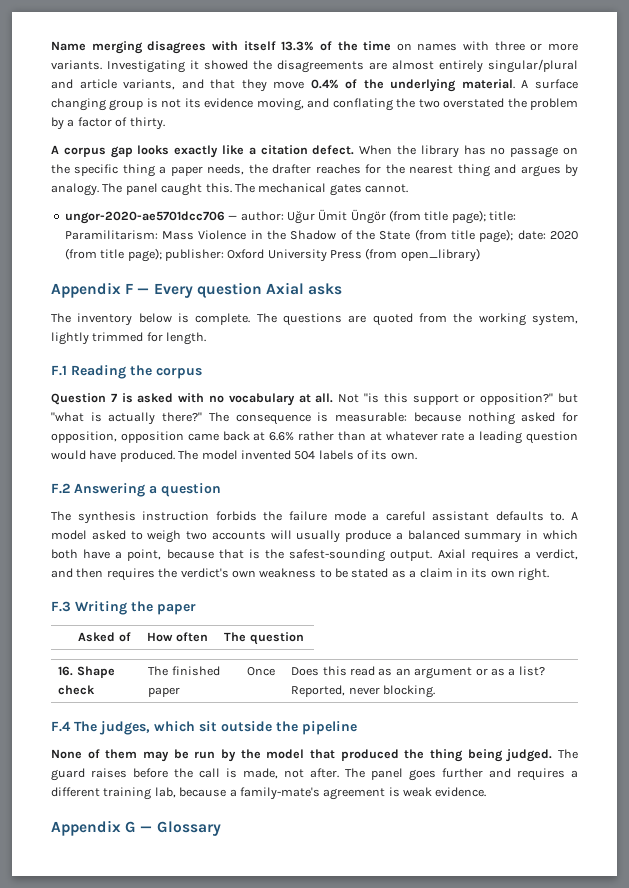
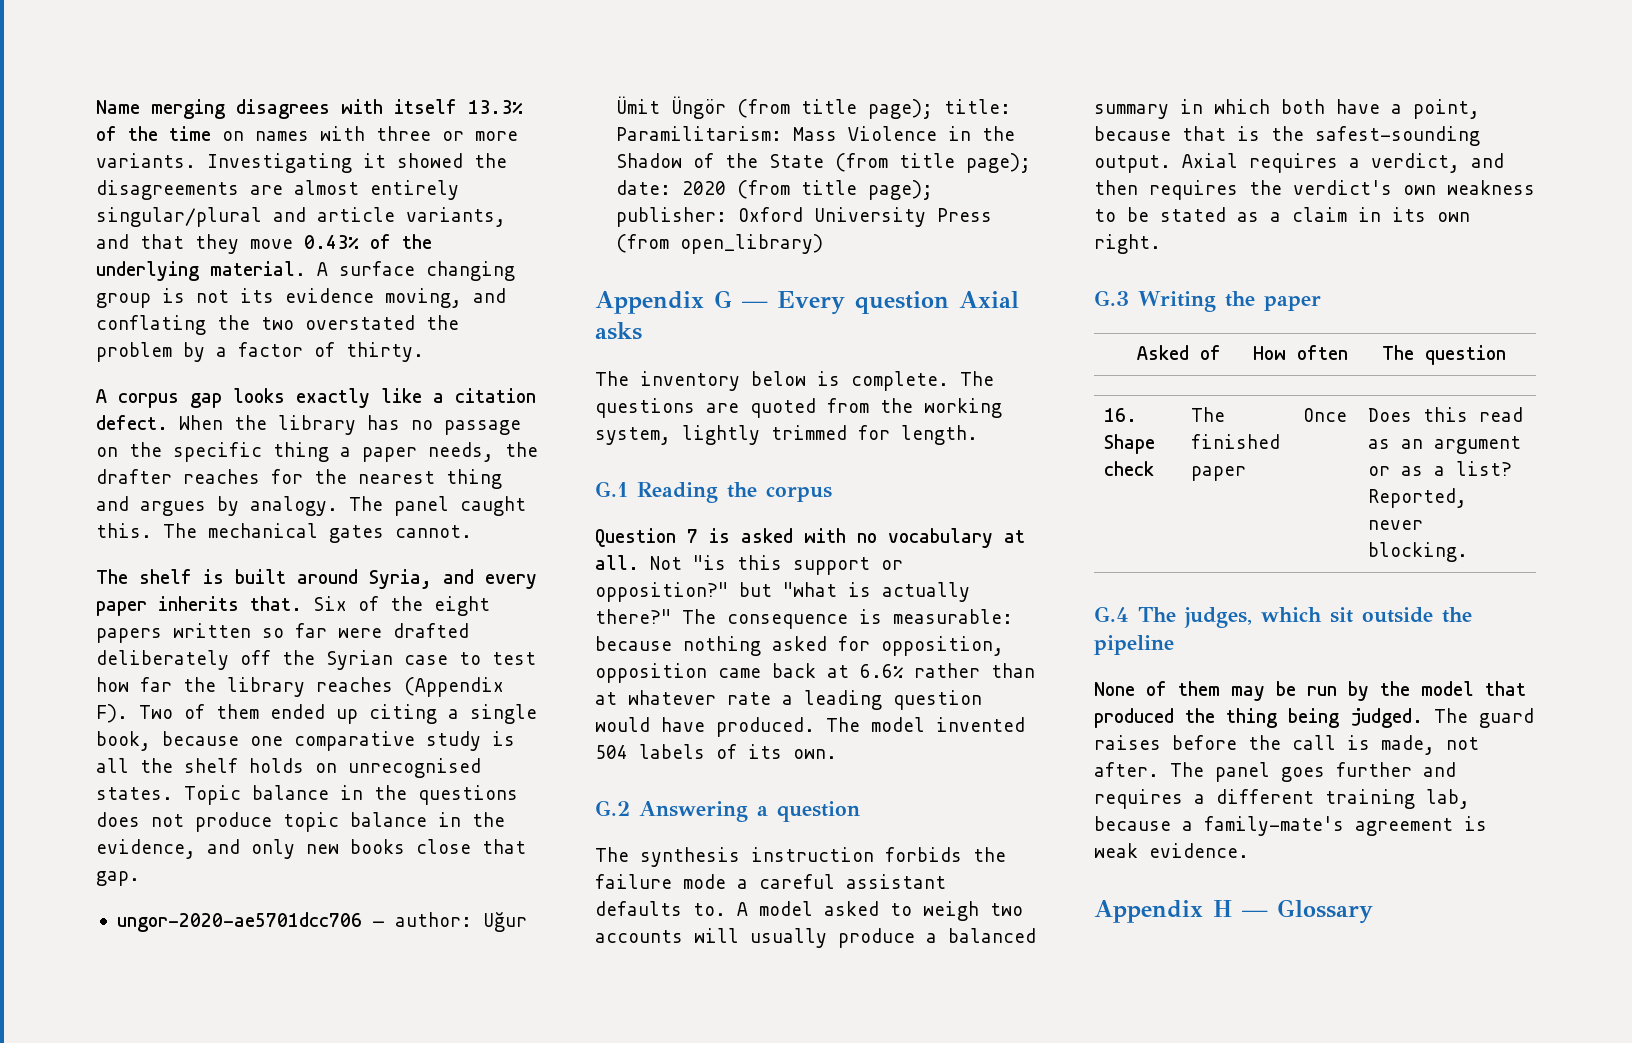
- Investigating it showed the disagreements are almost entirely singular/plural and article variants, and that they move 0.4% of the underlying material.
+ Investigating it showed the disagreements are almost entirely singular/plural and article variants, and that they move 0.43% of the underlying material.
+ The shelf is built around Syria, and every paper inherits that. Six of the eight papers written so far were drafted deliberately off the Syrian case to test how far the library reaches (Appendix F). Two of them ended up citing a single book, because one comparative study is all the shelf holds on unrecognised states. Topic balance in the questions does not produce topic balance in the evidence, and only new books close that gap.
- Appendix F — Every question Axial asks
+ Appendix G — Every question Axial asks
- F.1 Reading the corpus
+ G.1 Reading the corpus
- F.2 Answering a question
+ G.2 Answering a question
- F.3 Writing the paper
+ G.3 Writing the paper
- F.4 The judges, which sit outside the pipeline
+ G.4 The judges, which sit outside the pipeline
- Appendix G — Glossary
+ Appendix H — Glossary

